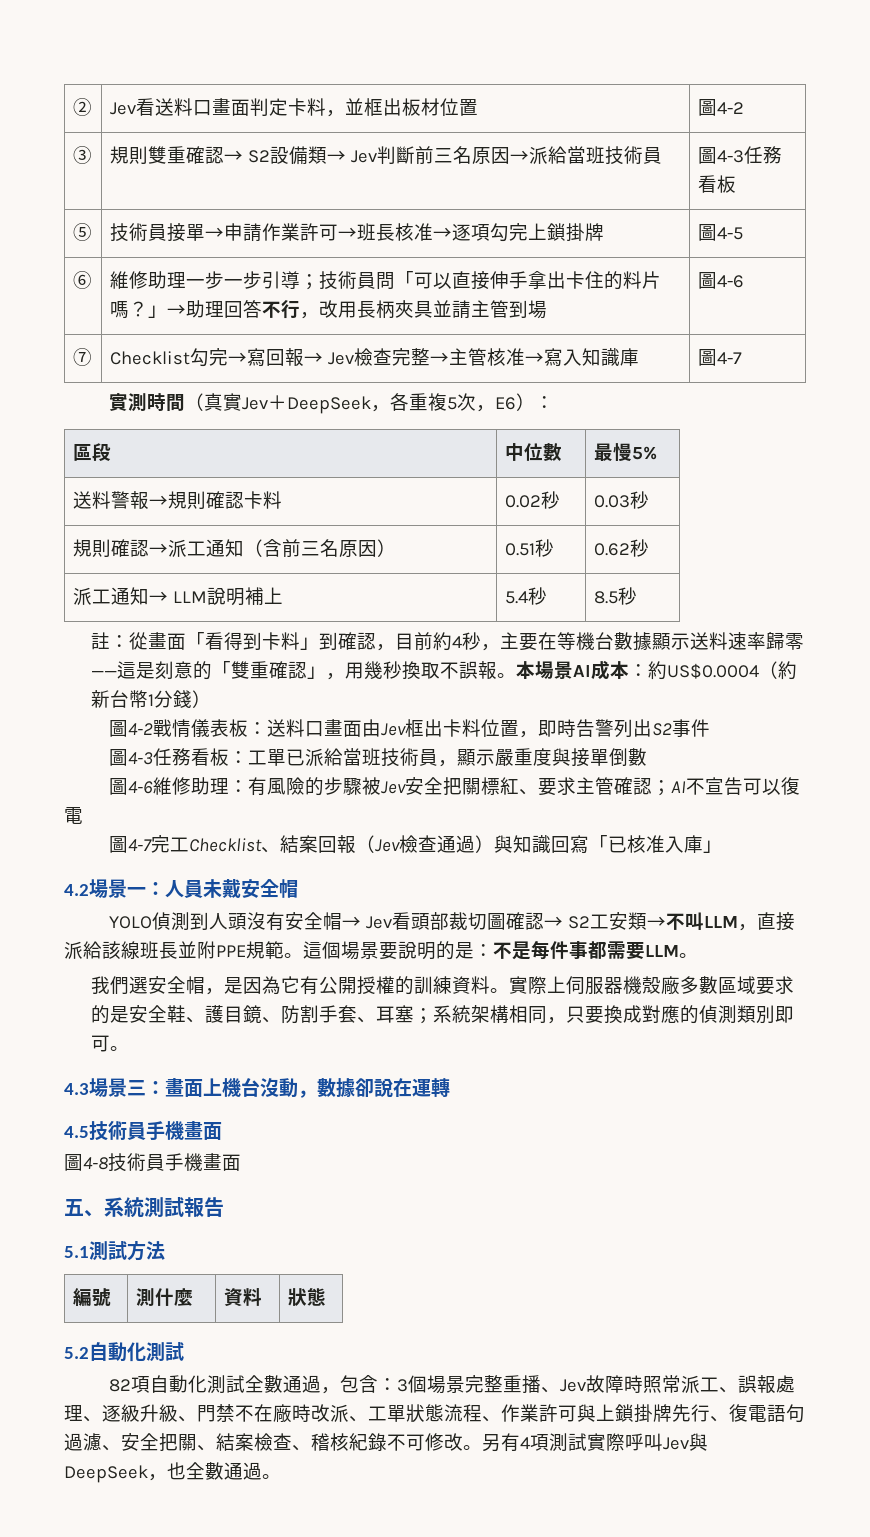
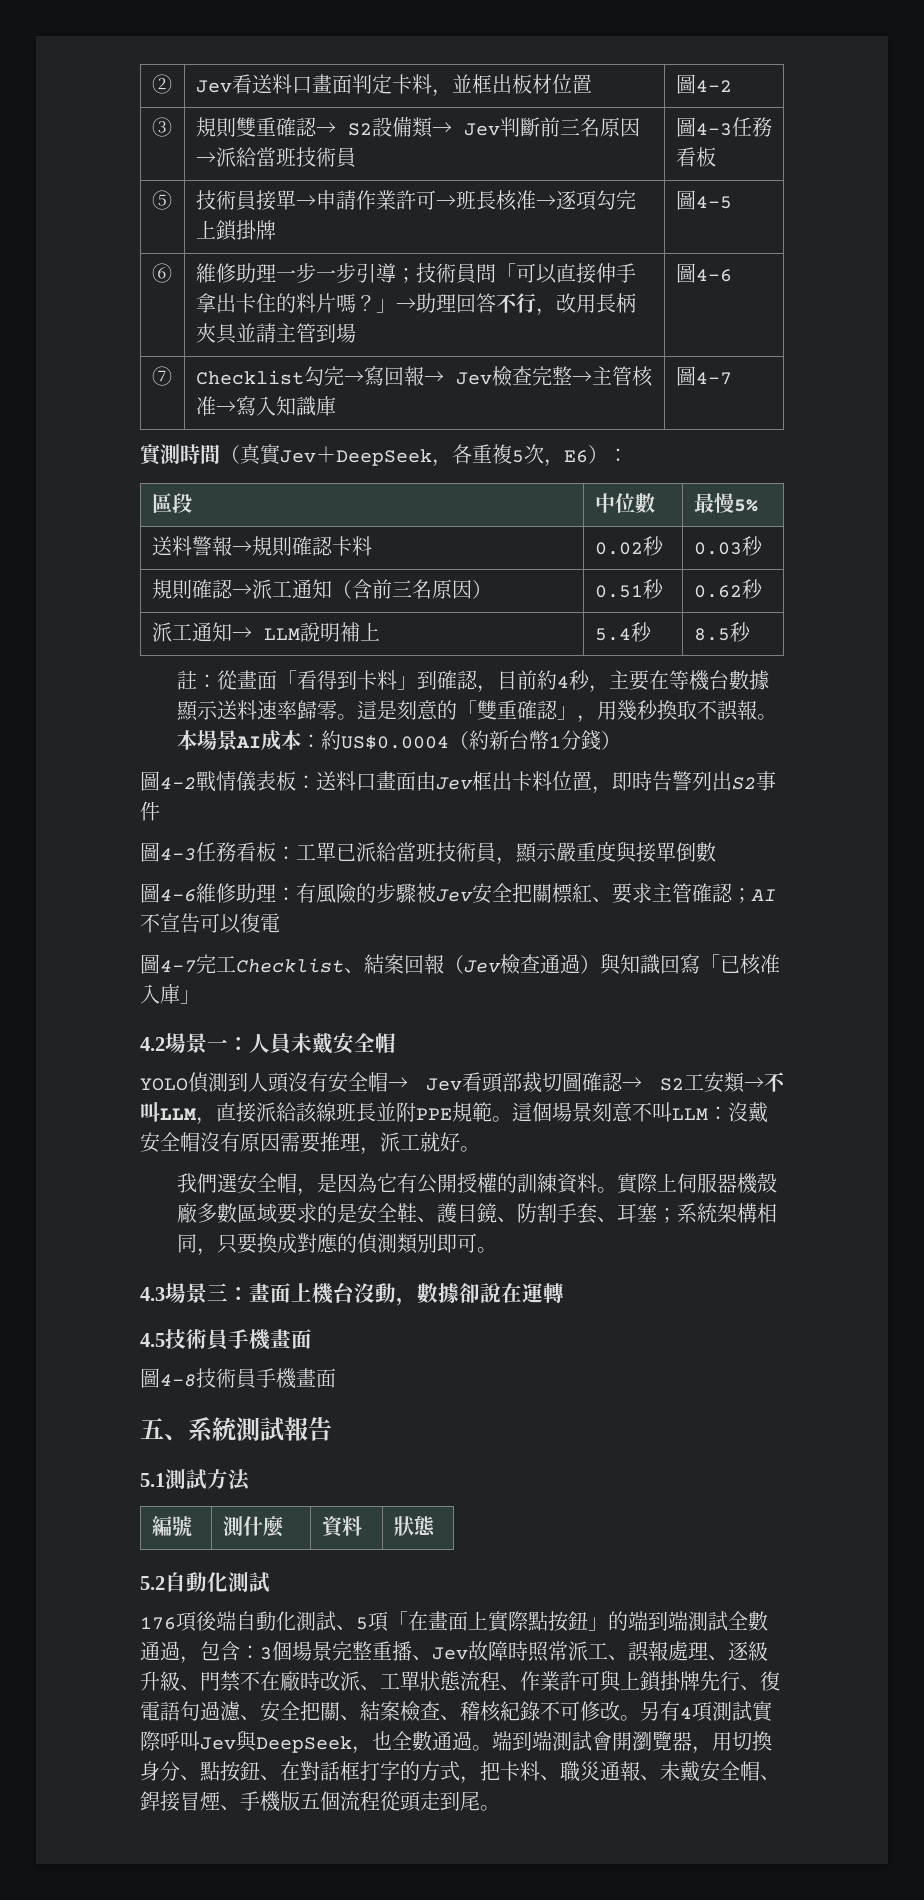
- 註：從畫面「看得到卡料」到確認，目前約4秒，主要在等機台數據顯示送料速率歸零——這是刻意的「雙重確認」，用幾秒換取不誤報。
+ 註：從畫面「看得到卡料」到確認，目前約4秒，主要在等機台數據顯示送料速率歸零。這是刻意的「雙重確認」，用幾秒換取不誤報。
- 這個場景要說明的是：不是每件事都需要LLM。
+ 這個場景刻意不叫LLM：沒戴安全帽沒有原因需要推理，派工就好。
- 82項自動化測試全數通過，包含：3個場景完整重播、Jev故障時照常派工、誤報處理、逐級升級、門禁不在廠時改派、工單狀態流程、作業許可與上鎖掛牌先行、復電語句過濾、安全把關、結案檢查、稽核紀錄不可修改。
+ 176項後端自動化測試、5項「在畫面上實際點按鈕」的端到端測試全數通過，包含：3個場景完整重播、Jev故障時照常派工、誤報處理、逐級升級、門禁不在廠時改派、工單狀態流程、作業許可與上鎖掛牌先行、復電語句過濾、安全把關、結案檢查、稽核紀錄不可修改。
+ 端到端測試會開瀏覽器，用切換身分、點按鈕、在對話框打字的方式，把卡料、職災通報、未戴安全帽、銲接冒煙、手機版五個流程從頭走到尾。

